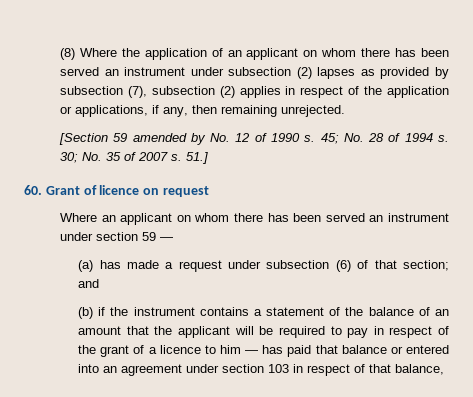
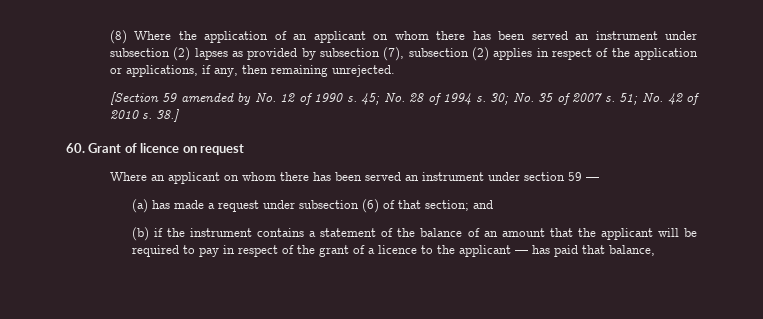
- 51.]
+ 51; No. 42 of 2010 s. 38.]
- (b) if the instrument contains a statement of the balance of an amount that the applicant will be required to pay in respect of the grant of a licence to him — has paid that balance or entered into an agreement under section 103 in respect of that balance,
+ (b) if the instrument contains a statement of the balance of an amount that the applicant will be required to pay in respect of the grant of a licence to the applicant — has paid that balance,

